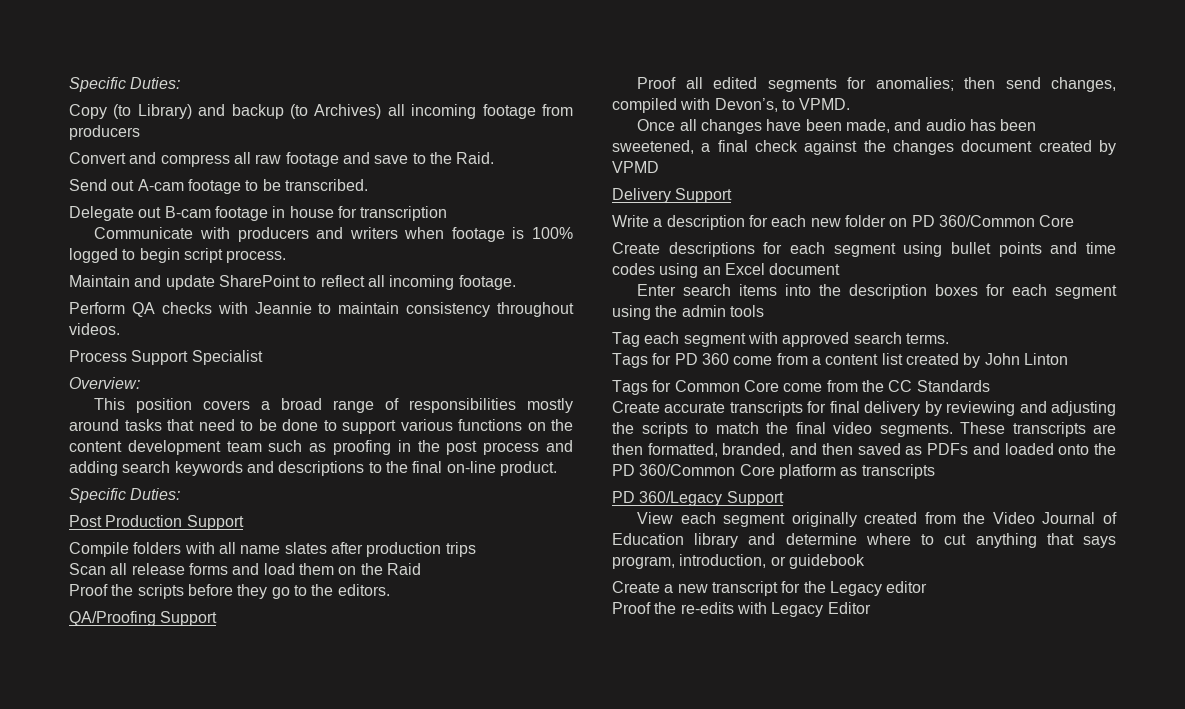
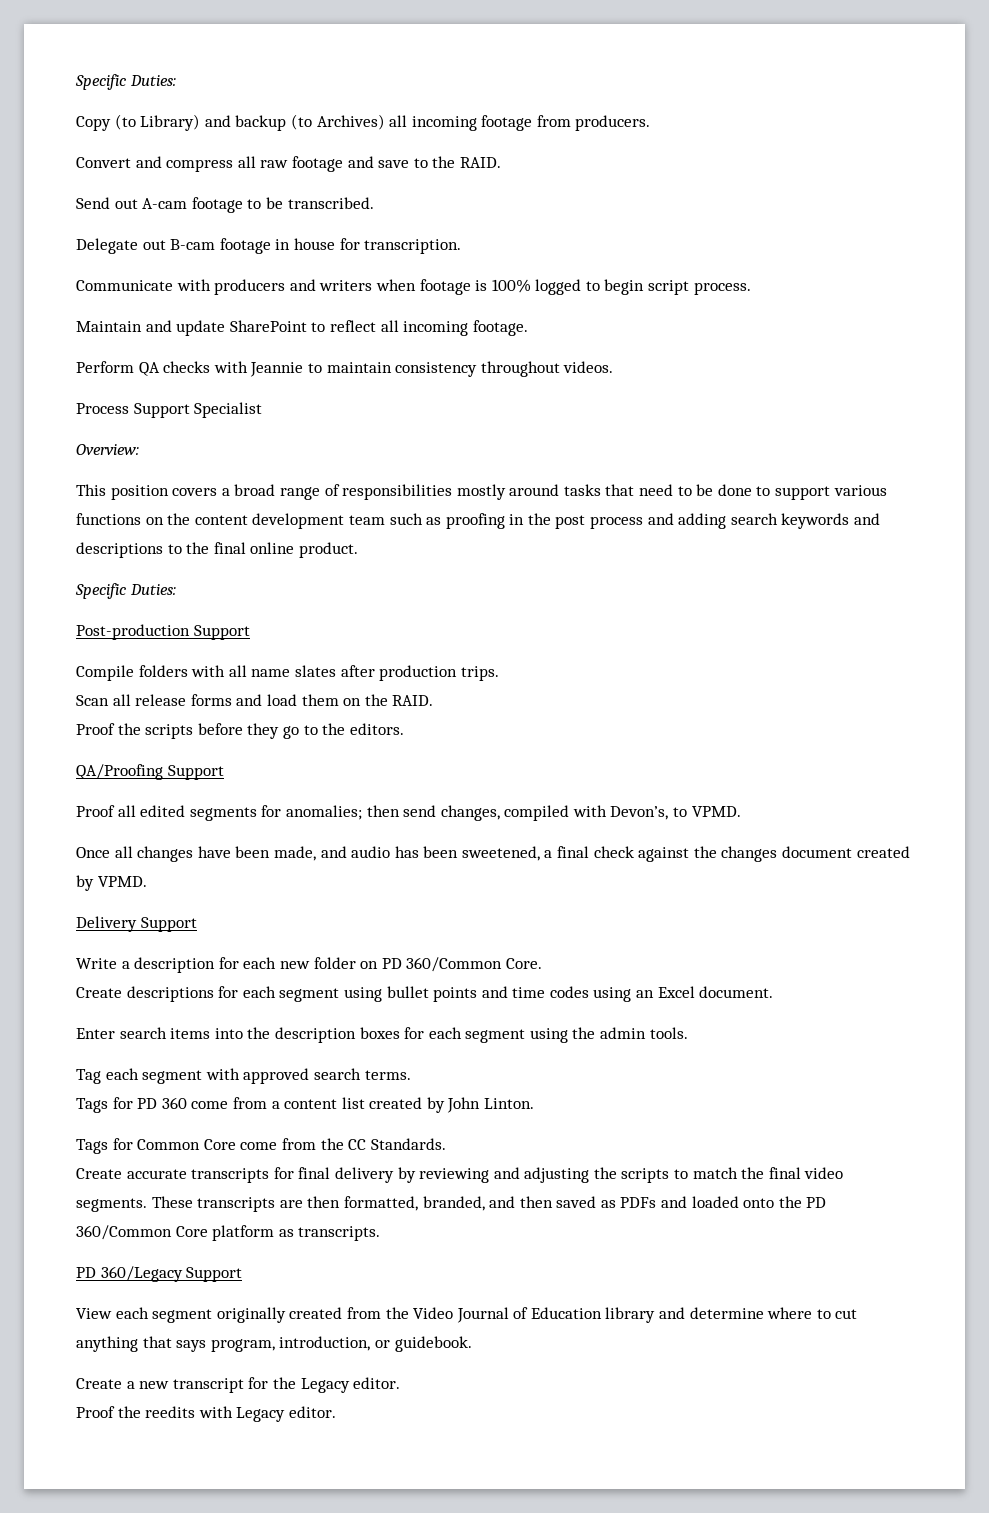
- Copy (to Library) and backup (to Archives) all incoming footage from producers
+ Copy (to Library) and backup (to Archives) all incoming footage from producers.
- Convert and compress all raw footage and save to the Raid.
+ Convert and compress all raw footage and save to the RAID.
- Delegate out B-cam footage in house for transcription
+ Delegate out B-cam footage in house for transcription.
- This position covers a broad range of responsibilities mostly around tasks that need to be done to support various functions on the content development team such as proofing in the post process and adding search keywords and descriptions to the final on-line product.
+ This position covers a broad range of responsibilities mostly around tasks that need to be done to support various functions on the content development team such as proofing in the post process and adding search keywords and descriptions to the final online product.
- Post Production Support
+ Post-production Support
- Compile folders with all name slates after production trips
+ Compile folders with all name slates after production trips.
- Scan all release forms and load them on the Raid
+ Scan all release forms and load them on the RAID.
- Once all changes have been made, and audio has been sweetened, a final check against the changes document created by VPMD
+ Once all changes have been made, and audio has been sweetened, a final check against the changes document created by VPMD.
- Write a description for each new folder on PD 360/Common Core
+ Write a description for each new folder on PD 360/Common Core.
- Create descriptions for each segment using bullet points and time codes using an Excel document
+ Create descriptions for each segment using bullet points and time codes using an Excel document.
- Enter search items into the description boxes for each segment using the admin tools
+ Enter search items into the description boxes for each segment using the admin tools.
- Tags for PD 360 come from a content list created by John Linton
+ Tags for PD 360 come from a content list created by John Linton.
- Tags for Common Core come from the CC Standards
+ Tags for Common Core come from the CC Standards.
- These transcripts are then formatted, branded, and then saved as PDFs and loaded onto the PD 360/Common Core platform as transcripts
+ These transcripts are then formatted, branded, and then saved as PDFs and loaded onto the PD 360/Common Core platform as transcripts.
- View each segment originally created from the Video Journal of Education library and determine where to cut anything that says program, introduction, or guidebook
+ View each segment originally created from the Video Journal of Education library and determine where to cut anything that says program, introduction, or guidebook.
- Create a new transcript for the Legacy editor
- Proof the re-edits with Legacy Editor
+ Create a new transcript for the Legacy editor.
+ Proof the reedits with Legacy editor.

